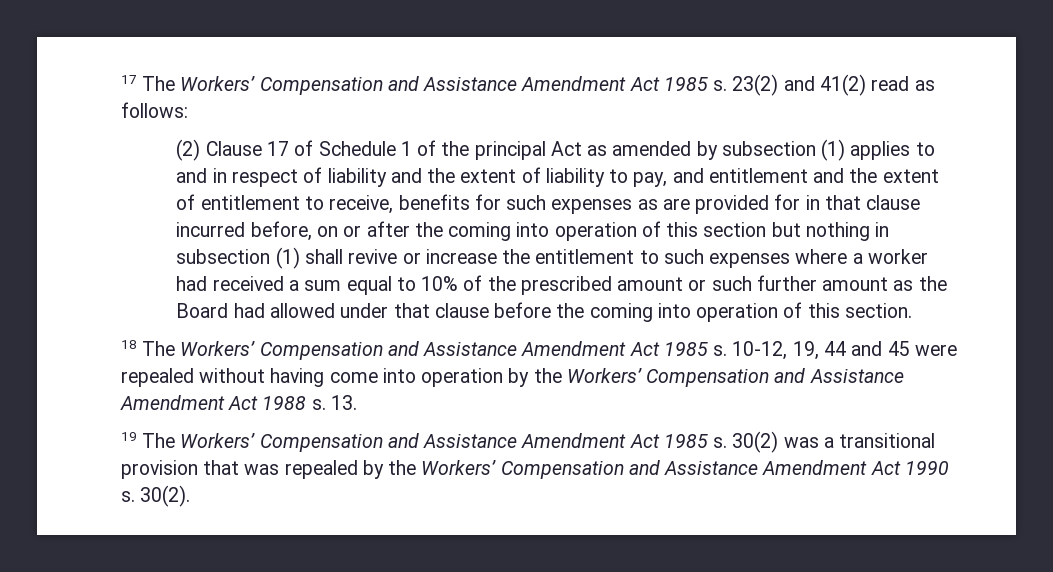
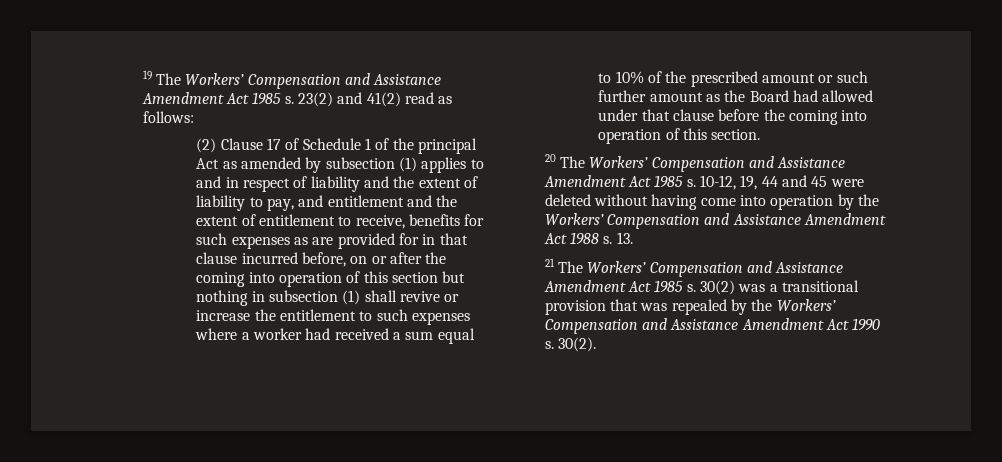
- 17 The Workers’ Compensation and Assistance Amendment Act 1985 s.
+ 19 The Workers’ Compensation and Assistance Amendment Act 1985 s.
- 18 The Workers’ Compensation and Assistance Amendment Act 1985 s.
+ 20 The Workers’ Compensation and Assistance Amendment Act 1985 s.
- 10-12, 19, 44 and 45 were repealed without having come into operation by the Workers’ Compensation and Assistance Amendment Act 1988 s.
+ 10-12, 19, 44 and 45 were deleted without having come into operation by the Workers’ Compensation and Assistance Amendment Act 1988 s.
- 19 The Workers’ Compensation and Assistance Amendment Act 1985 s.
+ 21 The Workers’ Compensation and Assistance Amendment Act 1985 s.

